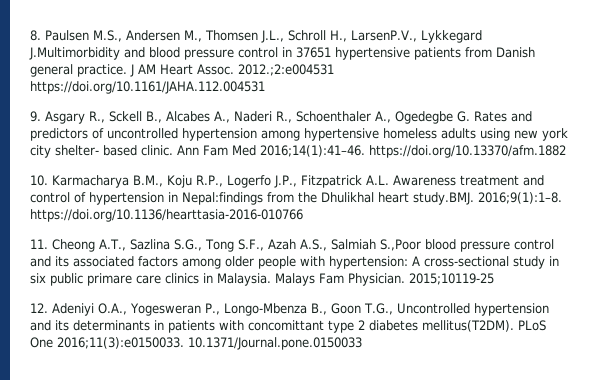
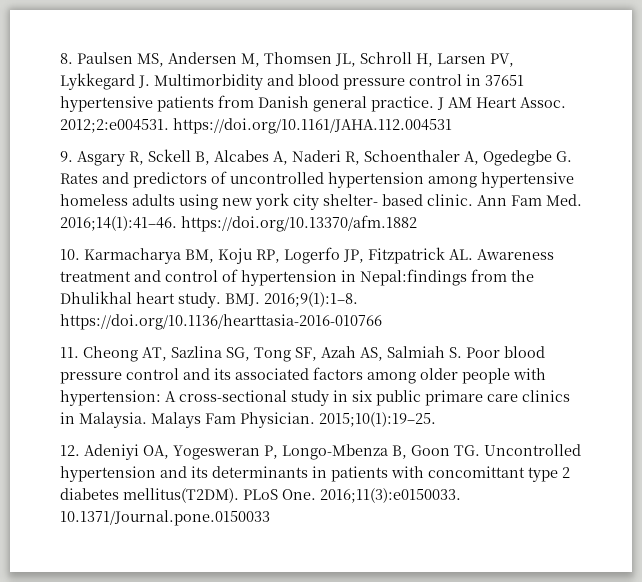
- 8. Paulsen M.S., Andersen M., Thomsen J.L., Schroll H., LarsenP.V., Lykkegard J.Multimorbidity and blood pressure control in 37651 hypertensive patients from Danish general practice.
+ 8. Paulsen MS, Andersen M, Thomsen JL, Schroll H, Larsen PV, Lykkegard J. Multimorbidity and blood pressure control in 37651 hypertensive patients from Danish general practice.
- 2012.;2:e004531 https://doi.org/10.1161/JAHA.112.004531
+ 2012;2:e004531. https://doi.org/10.1161/JAHA.112.004531
- 9. Asgary R., Sckell B., Alcabes A., Naderi R., Schoenthaler A., Ogedegbe G. Rates and predictors of uncontrolled hypertension among hypertensive homeless adults using new york city shelter- based clinic.
+ 9. Asgary R, Sckell B, Alcabes A, Naderi R, Schoenthaler A, Ogedegbe G. Rates and predictors of uncontrolled hypertension among hypertensive homeless adults using new york city shelter- based clinic.
- Ann Fam Med 2016;14(1):41–46. https://doi.org/10.13370/afm.1882
+ Ann Fam Med. 2016;14(1):41–46. https://doi.org/10.13370/afm.1882
- 10. Karmacharya B.M., Koju R.P., Logerfo J.P., Fitzpatrick A.L. Awareness treatment and control of hypertension in Nepal:findings from the Dhulikhal heart study.BMJ. 2016;9(1):1–8. https://doi.org/10.1136/hearttasia-2016-010766
+ 10. Karmacharya BM, Koju RP, Logerfo JP, Fitzpatrick AL. Awareness treatment and control of hypertension in Nepal:findings from the Dhulikhal heart study. BMJ. 2016;9(1):1–8. https://doi.org/10.1136/hearttasia-2016-010766
- 11. Cheong A.T., Sazlina S.G., Tong S.F., Azah A.S., Salmiah S.,Poor blood pressure control and its associated factors among older people with hypertension: A cross-sectional study in six public primare care clinics in Malaysia.
+ 11. Cheong AT, Sazlina SG, Tong SF, Azah AS, Salmiah S. Poor blood pressure control and its associated factors among older people with hypertension: A cross-sectional study in six public primare care clinics in Malaysia.
- 2015;10119-25
+ 2015;10(1):19–25.
- 12. Adeniyi O.A., Yogesweran P., Longo-Mbenza B., Goon T.G., Uncontrolled hypertension and its determinants in patients with concomittant type 2 diabetes mellitus(T2DM).
+ 12. Adeniyi OA, Yogesweran P, Longo-Mbenza B, Goon TG. Uncontrolled hypertension and its determinants in patients with concomittant type 2 diabetes mellitus(T2DM).
- PLoS One 2016;11(3):e0150033.
+ PLoS One. 2016;11(3):e0150033.

